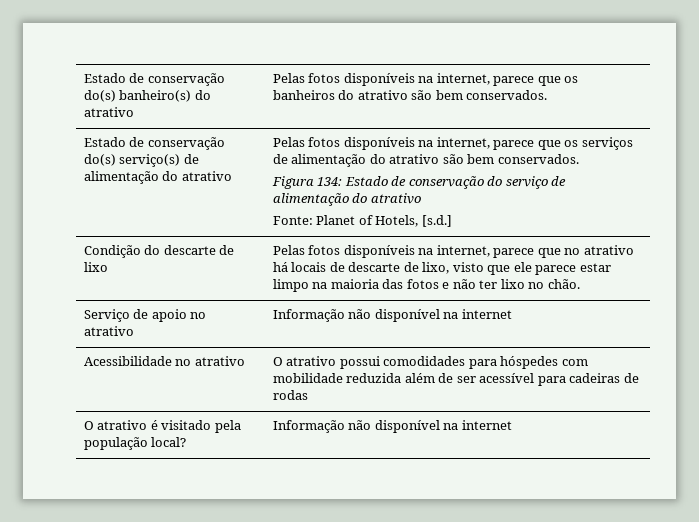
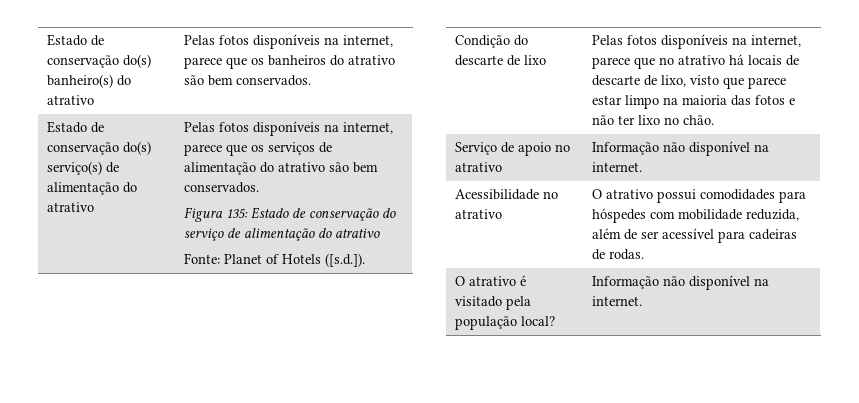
- Figura 134: Estado de conservação do serviço de alimentação do atrativo
+ Figura 135: Estado de conservação do serviço de alimentação do atrativo
- Fonte: Planet of Hotels, [s.d.]
+ Fonte: Planet of Hotels ([s.d.]).
- Condição do descarte de lixo | Pelas fotos disponíveis na internet, parece que no atrativo há locais de descarte de lixo, visto que ele parece estar limpo na maioria das fotos e não ter lixo no chão.
+ Condição do descarte de lixo | Pelas fotos disponíveis na internet, parece que no atrativo há locais de descarte de lixo, visto que parece estar limpo na maioria das fotos e não ter lixo no chão.
- Serviço de apoio no atrativo | Informação não disponível na internet
+ Serviço de apoio no atrativo | Informação não disponível na internet.
- Acessibilidade no atrativo | O atrativo possui comodidades para hóspedes com mobilidade reduzida além de ser acessível para cadeiras de rodas
+ Acessibilidade no atrativo | O atrativo possui comodidades para hóspedes com mobilidade reduzida, além de ser acessível para cadeiras de rodas.
- O atrativo é visitado pela população local? | Informação não disponível na internet
+ O atrativo é visitado pela população local? | Informação não disponível na internet.

